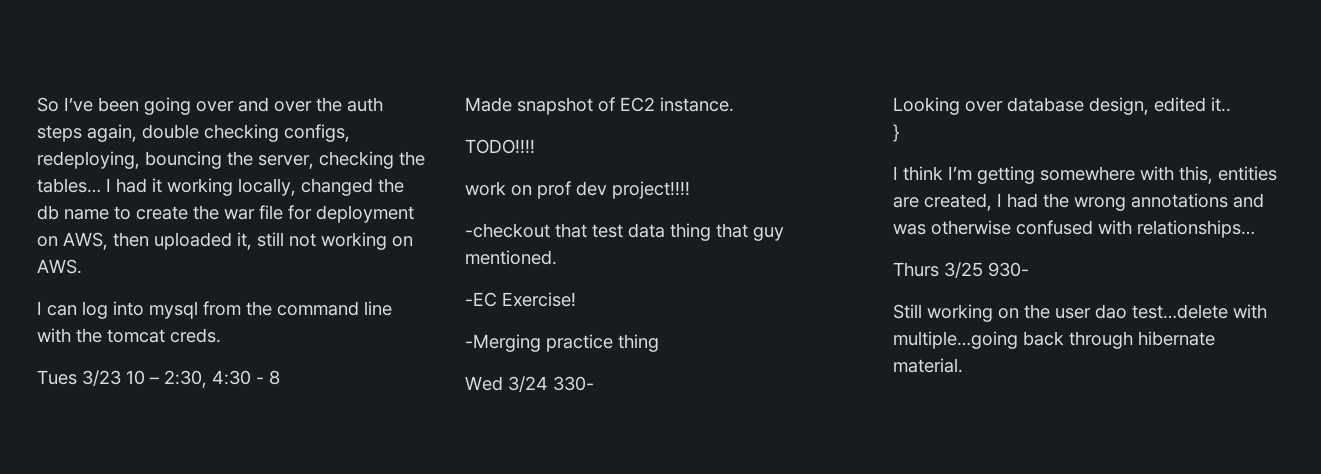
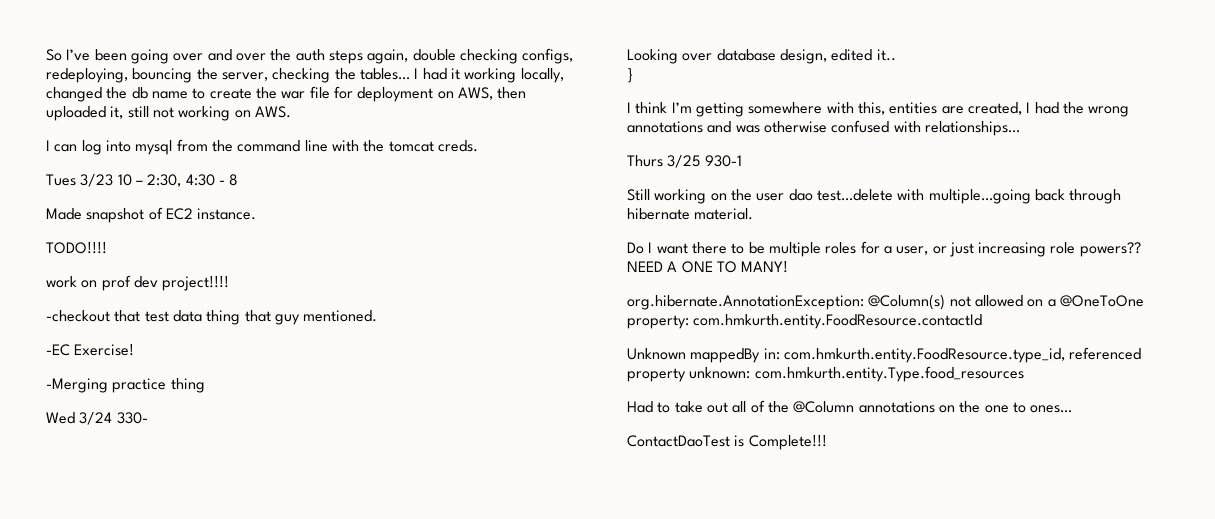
- Thurs 3/25 930-
+ Thurs 3/25 930-1
+ Do I want there to be multiple roles for a user, or just increasing role powers?? NEED A ONE TO MANY!
+ org.hibernate.AnnotationException: @Column(s) not allowed on a @OneToOne property: com.hmkurth.entity.FoodResource.contactId
+ Unknown mappedBy in: com.hmkurth.entity.FoodResource.type_id, referenced property unknown: com.hmkurth.entity.Type.food_resources
+ Had to take out all of the @Column annotations on the one to ones…
+ ContactDaoTest is Complete!!!

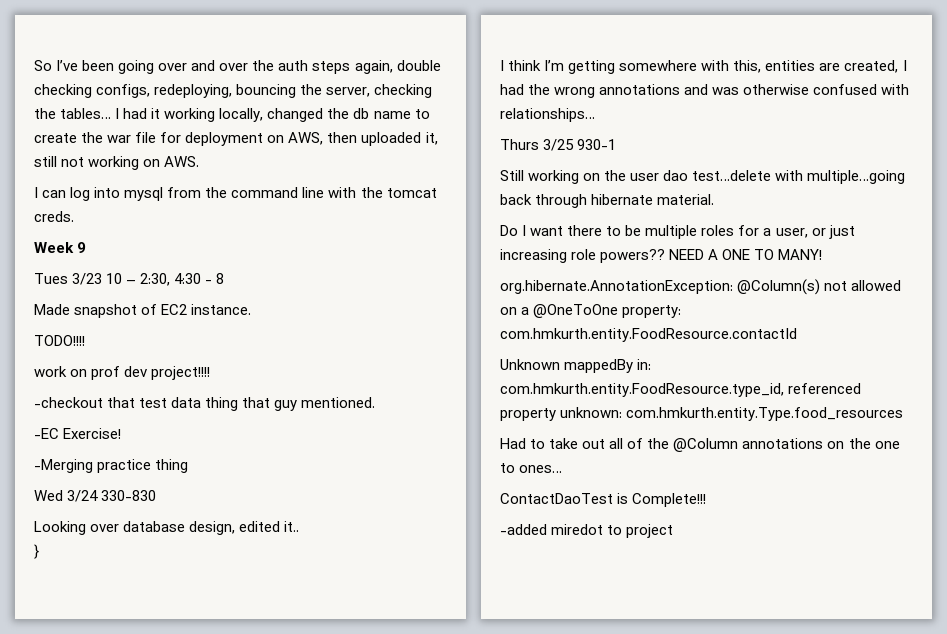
+ Week 9
- Wed 3/24 330-
+ Wed 3/24 330-830
+ -added miredot to project

